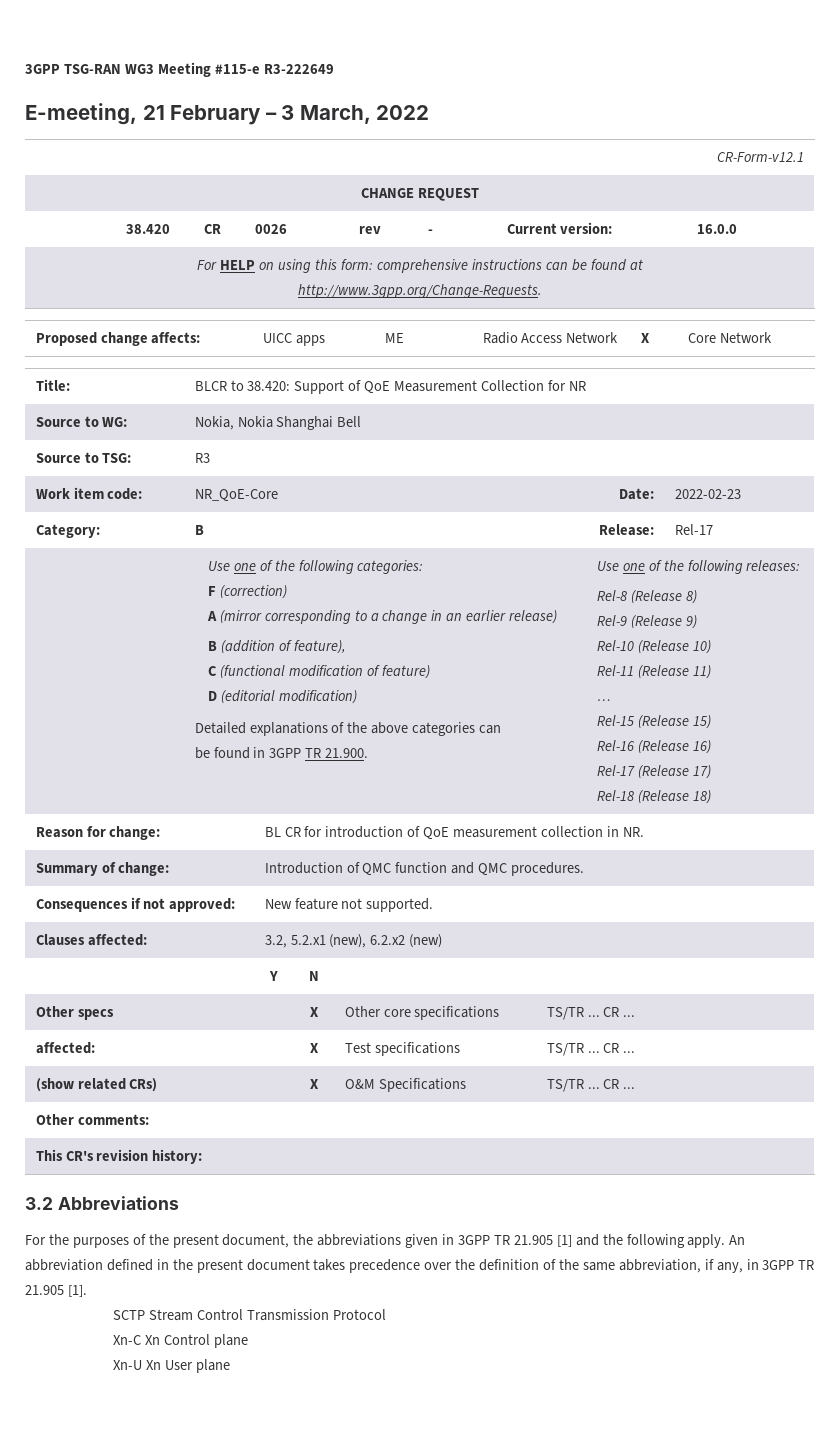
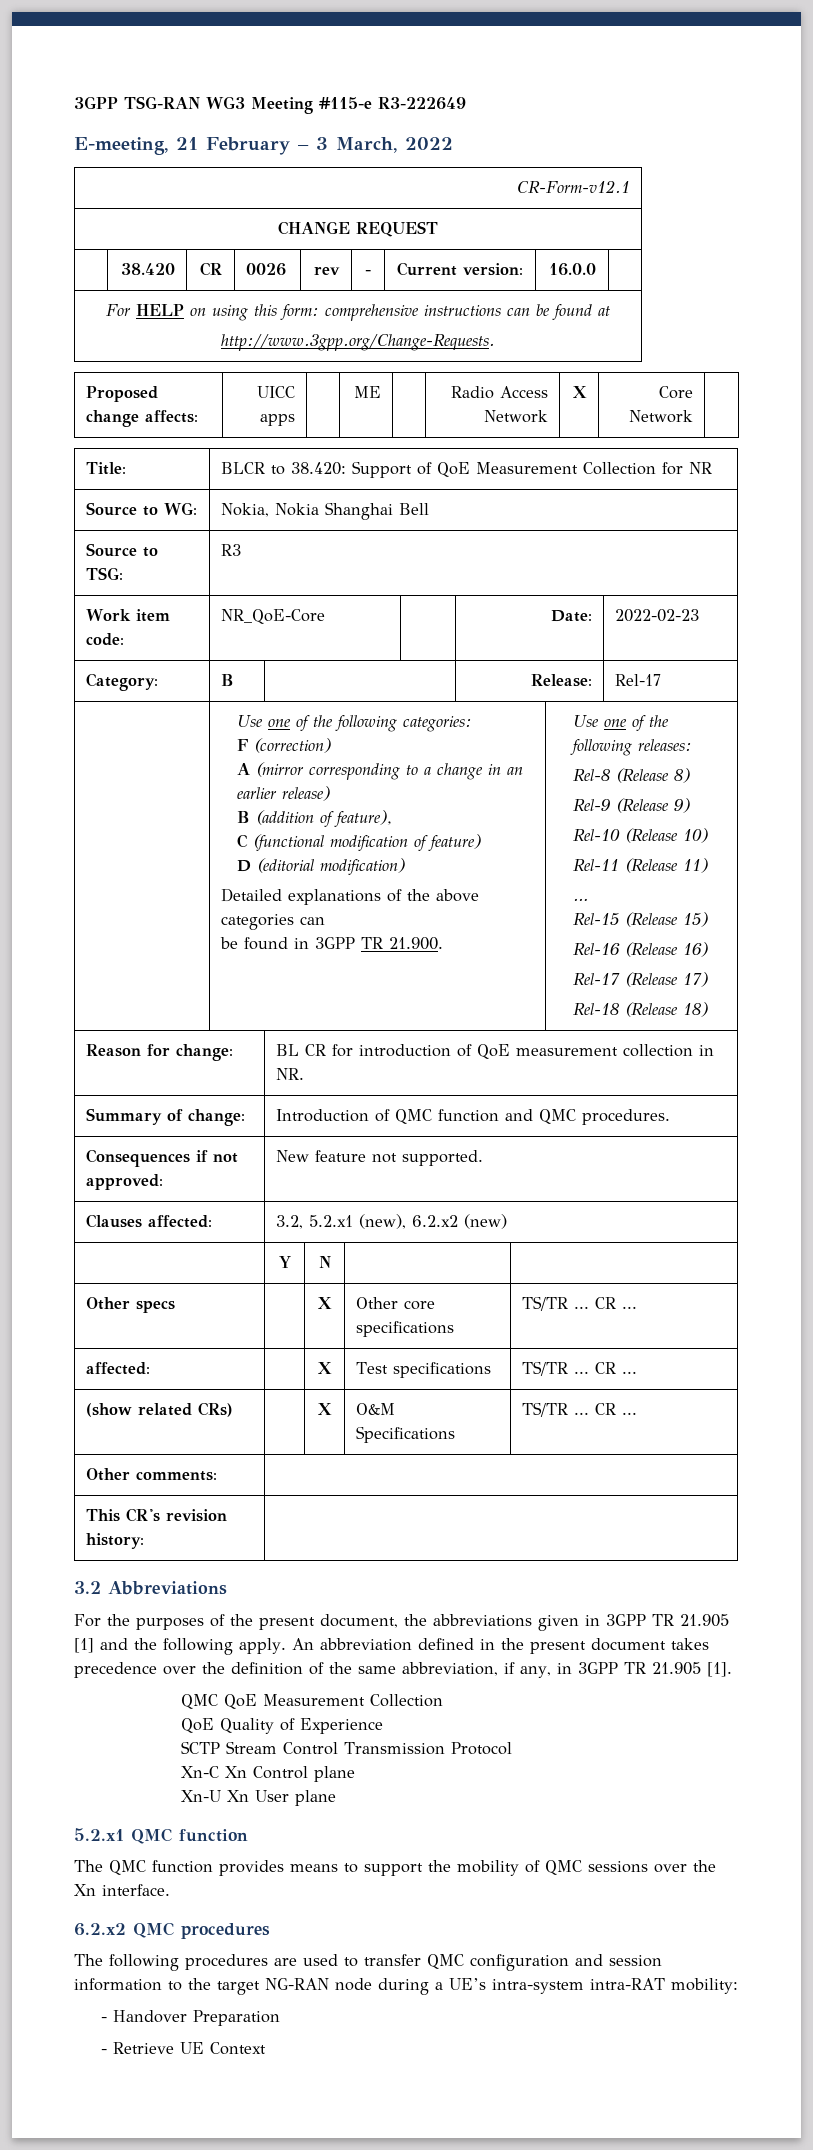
+ QMC QoE Measurement Collection
+ QoE Quality of Experience
+ 5.2.x1 QMC function
+ The QMC function provides means to support the mobility of QMC sessions over the Xn interface.
+ 6.2.x2 QMC procedures
+ The following procedures are used to transfer QMC configuration and session information to the target NG-RAN node during a UE’s intra-system intra-RAT mobility:
+ - Handover Preparation
+ - Retrieve UE Context

